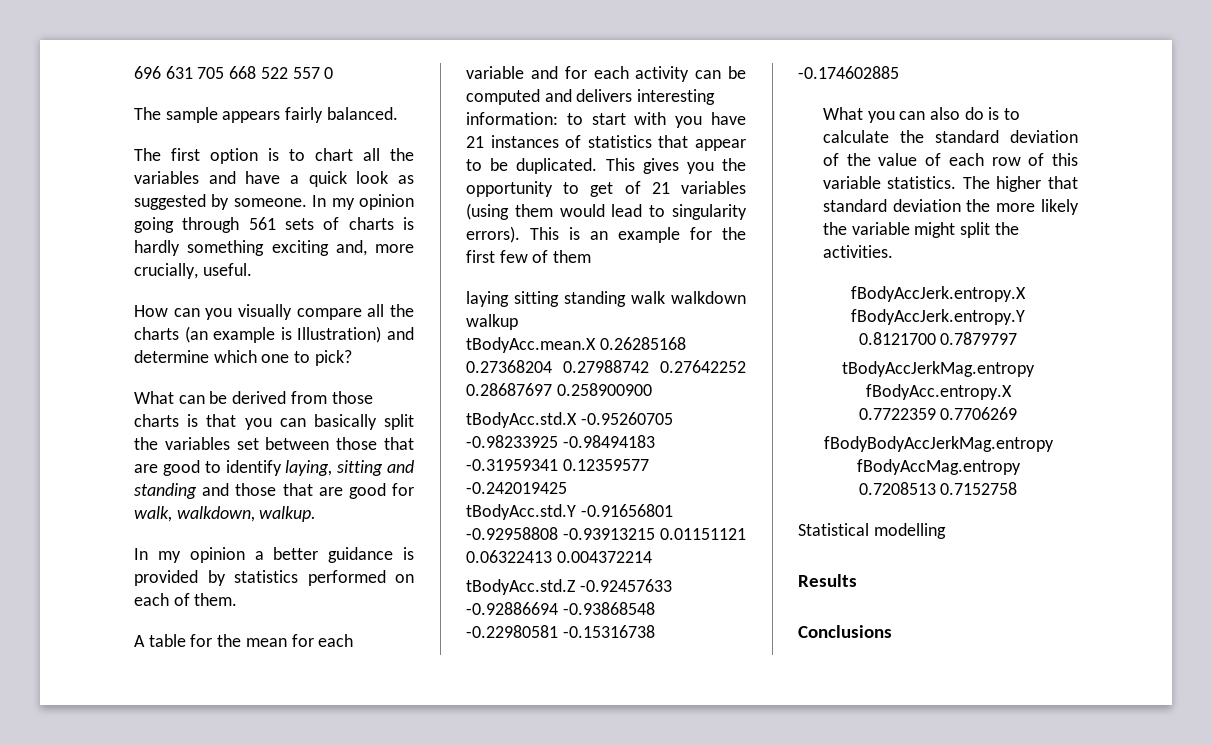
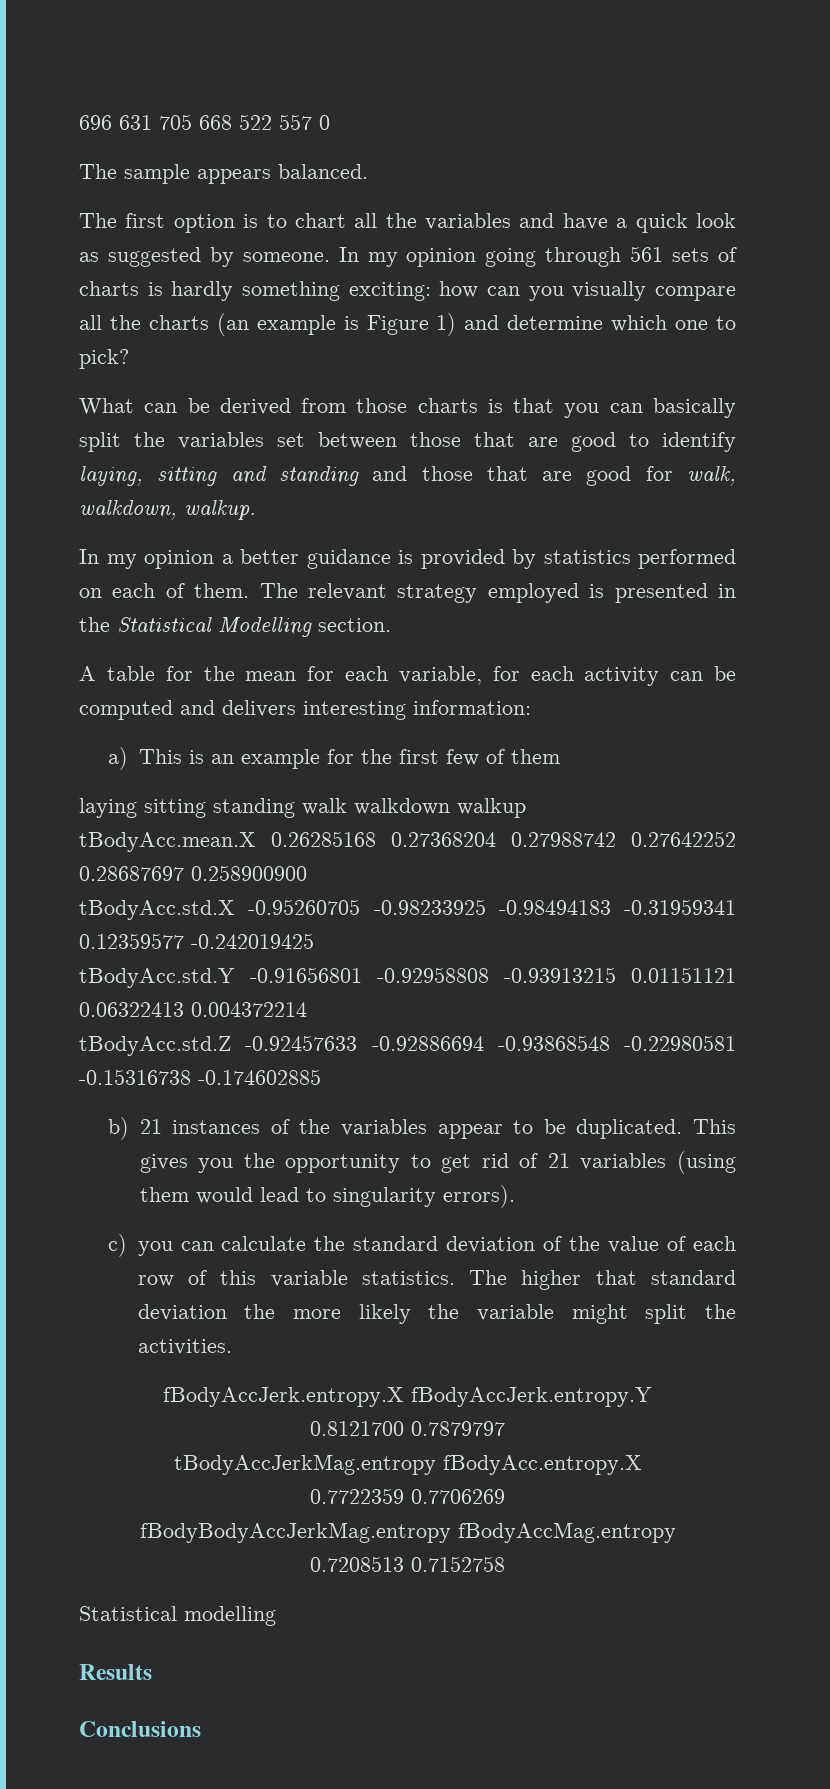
- The sample appears fairly balanced.
+ The sample appears balanced.
- In my opinion going through 561 sets of charts is hardly something exciting and, more crucially, useful.
- How can you visually compare all the charts (an example is Illustration) and determine which one to pick?
+ In my opinion going through 561 sets of charts is hardly something exciting: how can you visually compare all the charts (an example is Figure 1) and determine which one to pick?
+ The relevant strategy employed is presented in the Statistical Modelling section.
- A table for the mean for each variable and for each activity can be computed and delivers interesting information: to start with you have 21 instances of statistics that appear to be duplicated. This gives you the opportunity to get of 21 variables (using them would lead to singularity errors). This is an example for the first few of them
+ A table for the mean for each variable, for each activity can be computed and delivers interesting information:
+ a) This is an example for the first few of them
- What you can also do is to calculate the standard deviation of the value of each row of this variable statistics.
+ b) 21 instances of the variables appear to be duplicated. This gives you the opportunity to get rid of 21 variables (using them would lead to singularity errors).
+ c) you can calculate the standard deviation of the value of each row of this variable statistics.

